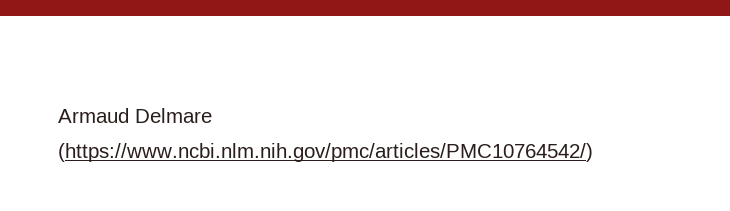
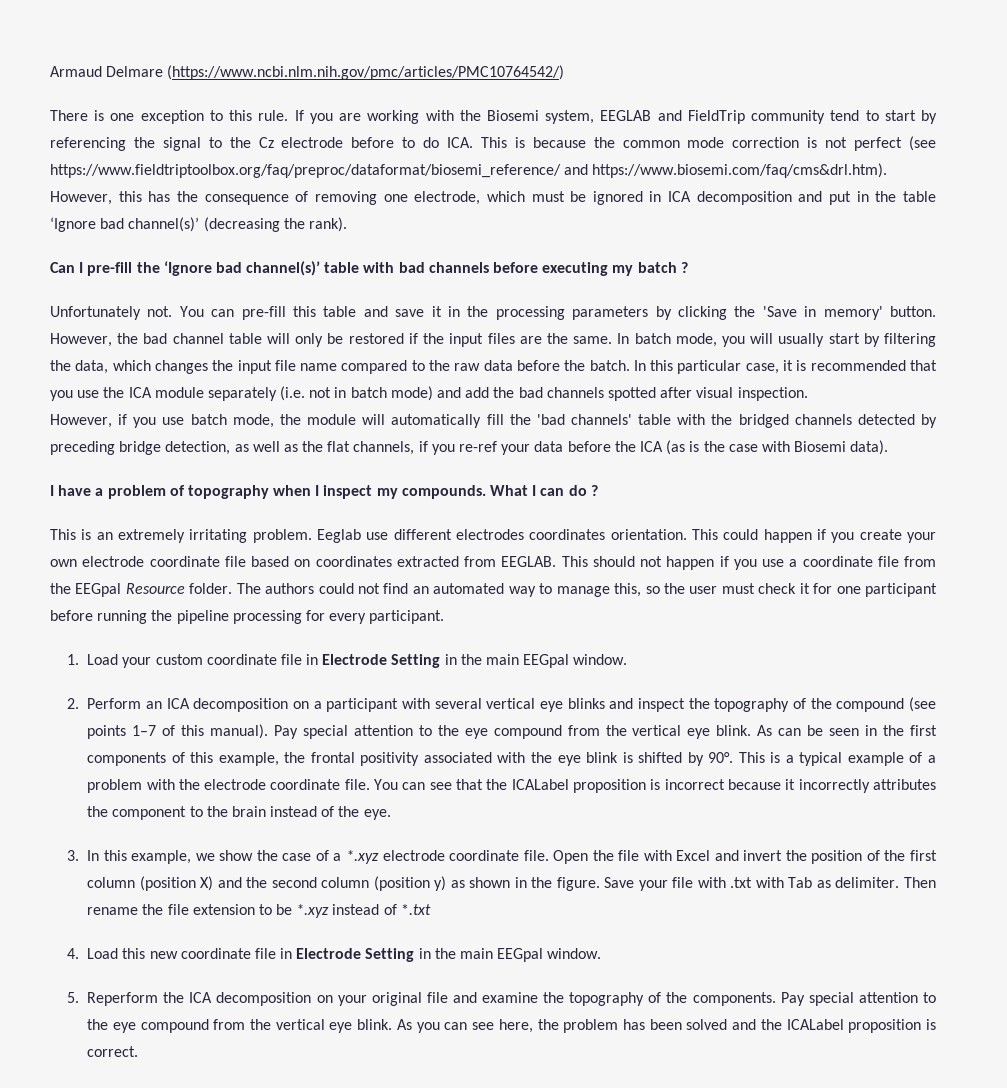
+ There is one exception to this rule. If you are working with the Biosemi system, EEGLAB and FieldTrip community tend to start by referencing the signal to the Cz electrode before to do ICA. This is because the common mode correction is not perfect (see https://www.fieldtriptoolbox.org/faq/preproc/dataformat/biosemi_reference/ and https://www.biosemi.com/faq/cms&drl.htm). However, this has the consequence of removing one electrode, which must be ignored in ICA decomposition and put in the table ‘Ignore bad channel(s)’ (decreasing the rank).
+ Can I pre-fill the ‘Ignore bad channel(s)’ table with bad channels before executing my batch ?
+ Unfortunately not. You can pre-fill this table and save it in the processing parameters by clicking the 'Save in memory' button. However, the bad channel table will only be restored if the input files are the same. In batch mode, you will usually start by filtering the data, which changes the input file name compared to the raw data before the batch. In this particular case, it is recommended that you use the ICA module separately (i.e. not in batch mode) and add the bad channels spotted after visual inspection.
+ However, if you use batch mode, the module will automatically fill the 'bad channels' table with the bridged channels detected by preceding bridge detection, as well as the flat channels, if you re-ref your data before the ICA (as is the case with Biosemi data).
+ I have a problem of topography when I inspect my compounds. What I can do ?
+ This is an extremely irritating problem. Eeglab use different electrodes coordinates orientation. This could happen if you create your own electrode coordinate file based on coordinates extracted from EEGLAB. This should not happen if you use a coordinate file from the EEGpal Resource folder. The authors could not find an automated way to manage this, so the user must check it for one participant before running the pipeline processing for every participant.
+ 1. Load your custom coordinate file in Electrode Setting in the main EEGpal window.
+ 2. Perform an ICA decomposition on a participant with several vertical eye blinks and inspect the topography of the compound (see points 1–7 of this manual). Pay special attention to the eye compound from the vertical eye blink. As can be seen in the first components of this example, the frontal positivity associated with the eye blink is shifted by 90°. This is a typical example of a problem with the electrode coordinate file. You can see that the ICALabel proposition is incorrect because it incorrectly attributes the component to the brain instead of the eye.
+ 3. In this example, we show the case of a *.xyz electrode coordinate file. Open the file with Excel and invert the position of the first column (position X) and the second column (position y) as shown in the figure. Save your file with .txt with Tab as delimiter. Then rename the file extension to be *.xyz instead of *.txt
+ 4. Load this new coordinate file in Electrode Setting in the main EEGpal window.
+ 5. Reperform the ICA decomposition on your original file and examine the topography of the components. Pay special attention to the eye compound from the vertical eye blink. As you can see here, the problem has been solved and the ICALabel proposition is correct.

